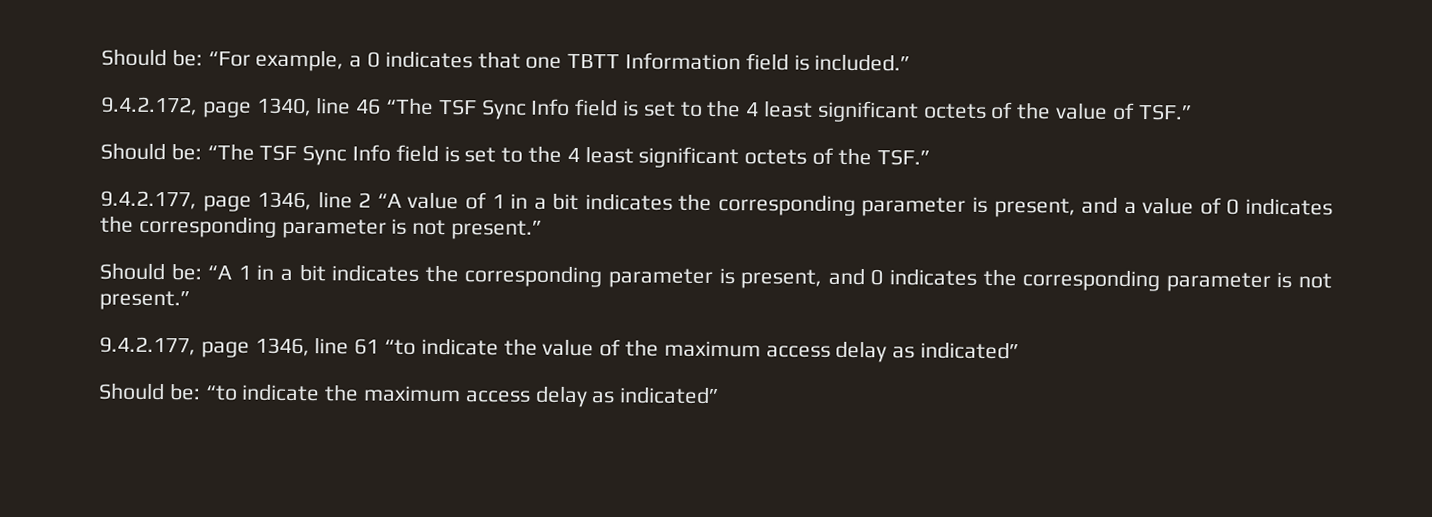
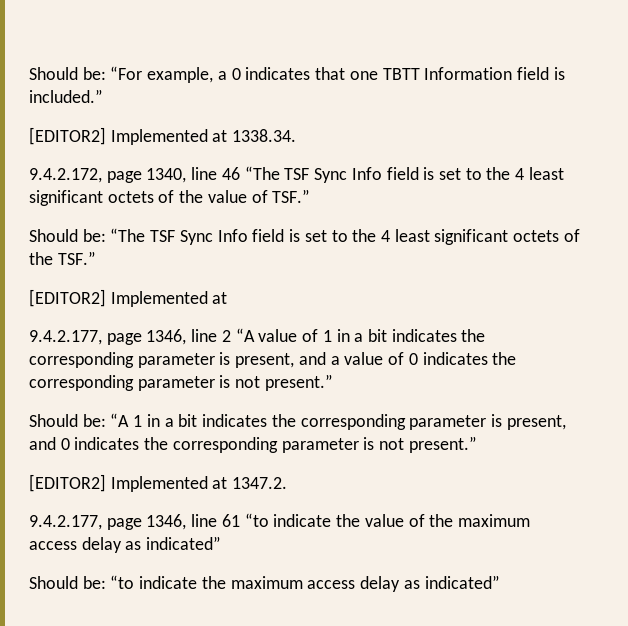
+ [EDITOR2] Implemented at 1338.34.
  Should be: “The TSF Sync Info field is set to the 4 least significant octets of the TSF.”
+ [EDITOR2] Implemented at
+ [EDITOR2] Implemented at 1347.2.

